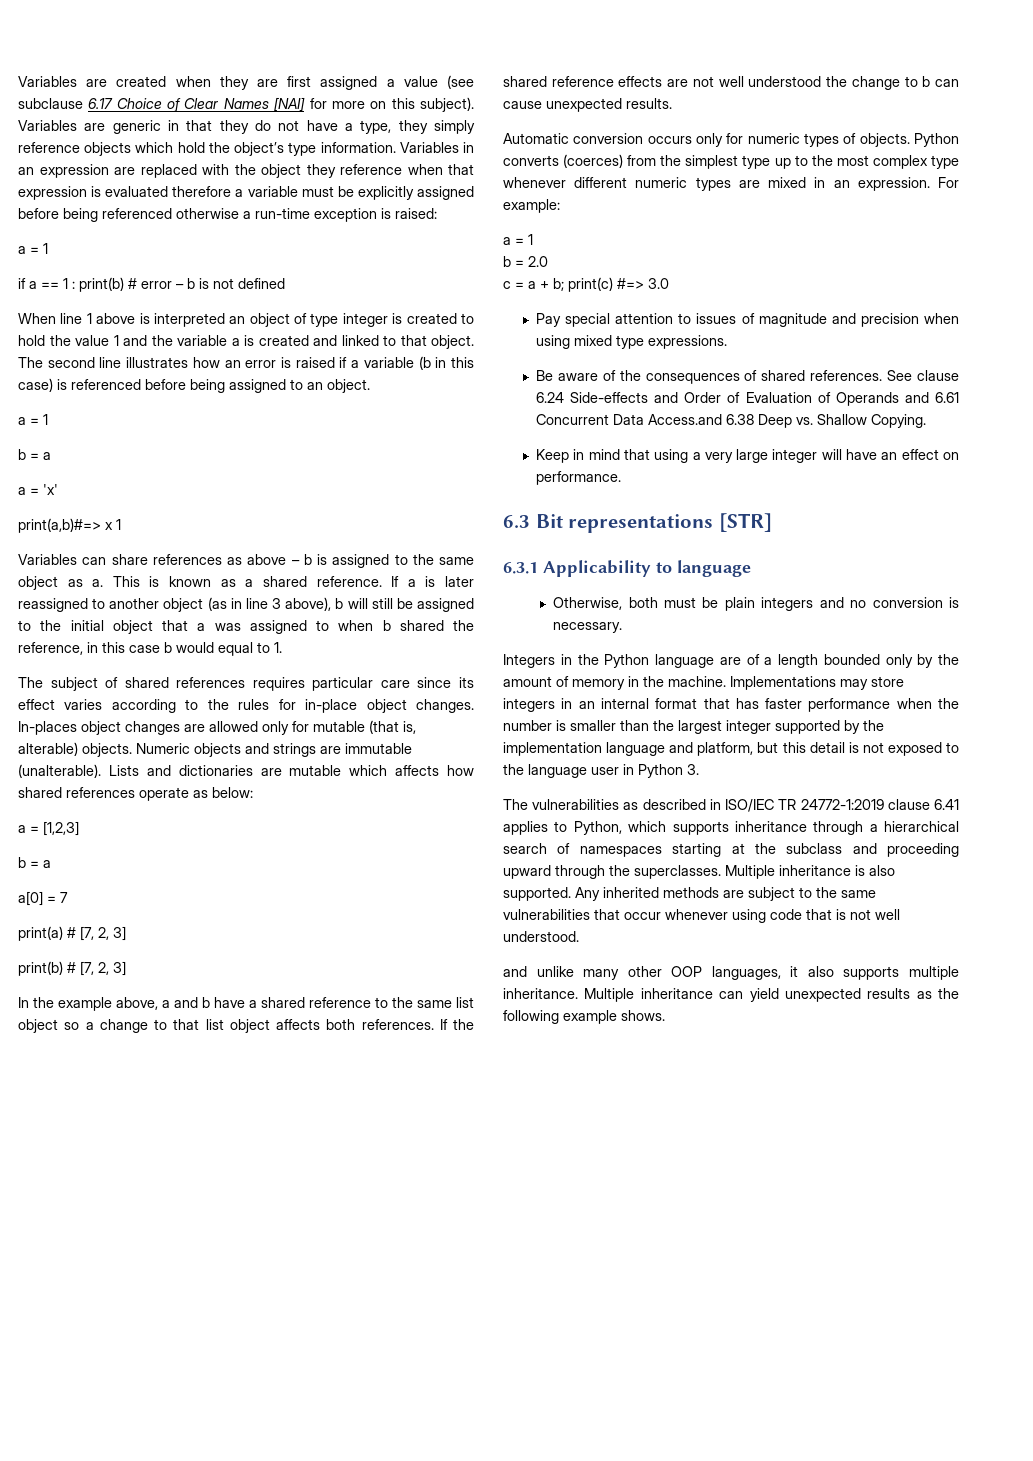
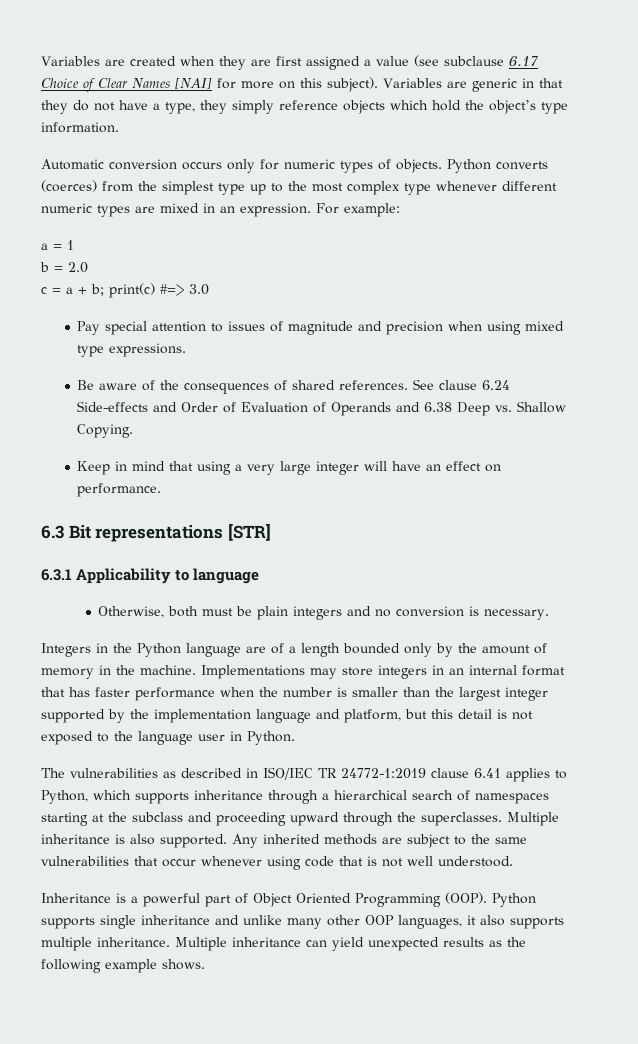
- Variables in an expression are replaced with the object they reference when that expression is evaluated therefore a variable must be explicitly assigned before being referenced otherwise a run-time exception is raised:
- a = 1
- if a == 1 : print(b) # error – b is not defined
- When line 1 above is interpreted an object of type integer is created to hold the value 1 and the variable a is created and linked to that object. The second line illustrates how an error is raised if a variable (b in this case) is referenced before being assigned to an object.
- a = 1
- b = a
- a = 'x'
- print(a,b)#=> x 1
- Variables can share references as above – b is assigned to the same object as a. This is known as a shared reference. If a is later reassigned to another object (as in line 3 above), b will still be assigned to the initial object that a was assigned to when b shared the reference, in this case b would equal to 1.
- The subject of shared references requires particular care since its effect varies according to the rules for in-place object changes. In-places object changes are allowed only for mutable (that is, alterable) objects. Numeric objects and strings are immutable (unalterable). Lists and dictionaries are mutable which affects how shared references operate as below:
- a = [1,2,3]
- b = a
- a[0] = 7
- print(a) # [7, 2, 3]
- print(b) # [7, 2, 3]
- In the example above, a and b have a shared reference to the same list object so a change to that list object affects both references. If the shared reference effects are not well understood the change to b can cause unexpected results.
- See clause 6.24 Side-effects and Order of Evaluation of Operands and 6.61 Concurrent Data Access.and 6.38 Deep vs. Shallow Copying.
+ See clause 6.24 Side-effects and Order of Evaluation of Operands and 6.38 Deep vs. Shallow Copying.
- Implementations may store integers in an internal format that has faster performance when the number is smaller than the largest integer supported by the implementation language and platform, but this detail is not exposed to the language user in Python 3.
+ Implementations may store integers in an internal format that has faster performance when the number is smaller than the largest integer supported by the implementation language and platform, but this detail is not exposed to the language user in Python.
- and unlike many other OOP languages, it also supports multiple inheritance.
+ Inheritance is a powerful part of Object Oriented Programming (OOP). Python supports single inheritance and unlike many other OOP languages, it also supports multiple inheritance.

